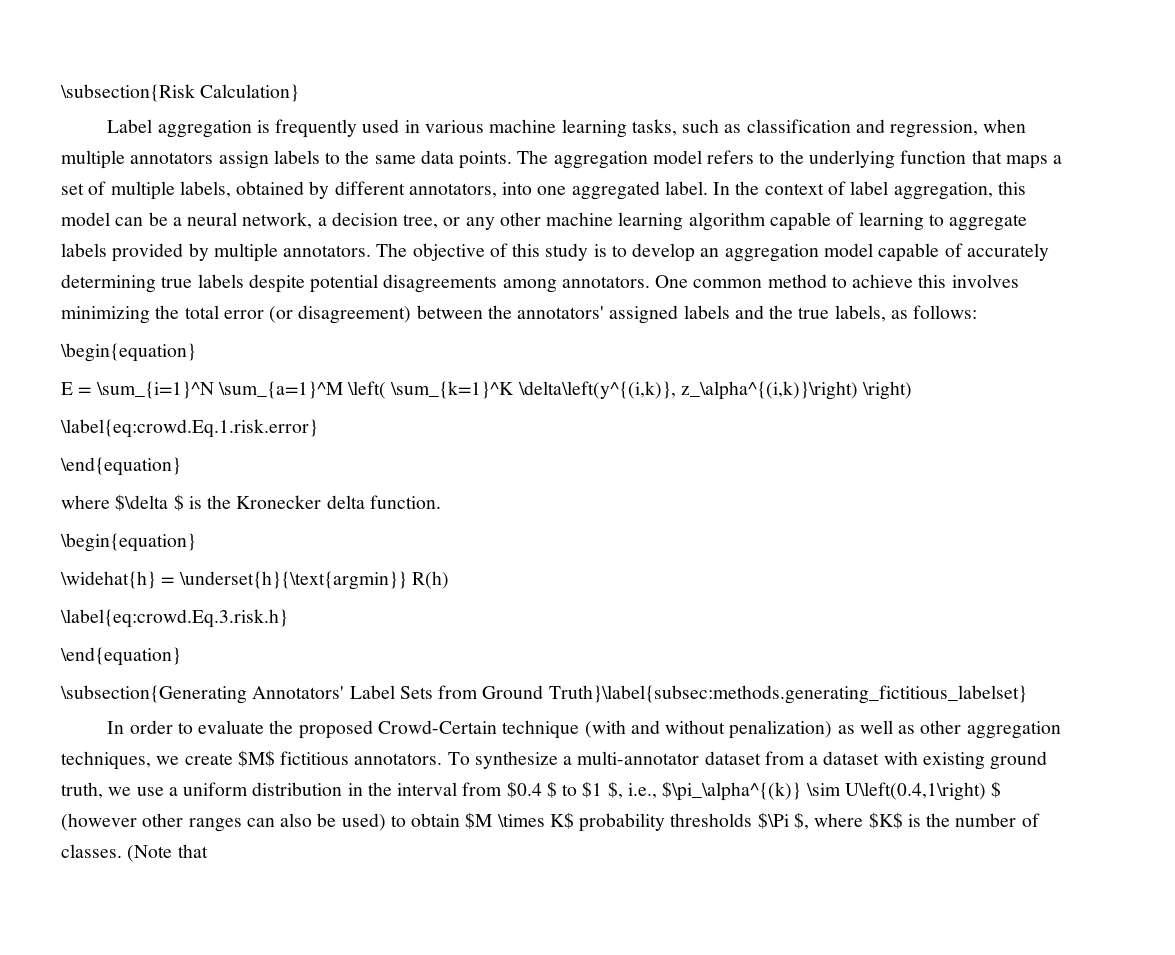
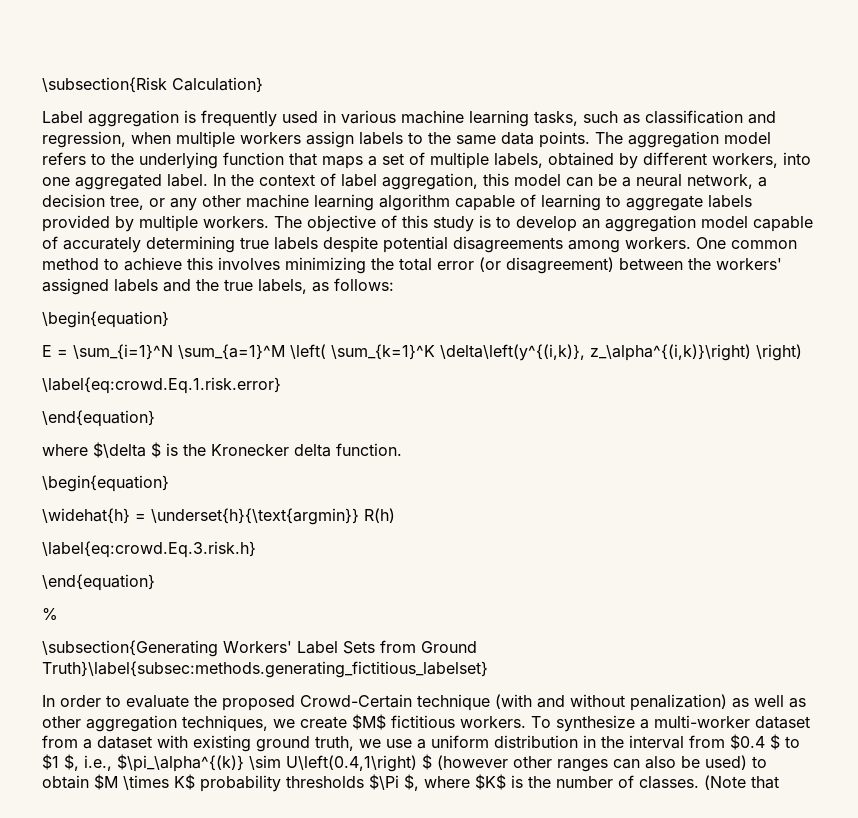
- Label aggregation is frequently used in various machine learning tasks, such as classification and regression, when multiple annotators assign labels to the same data points.
+ Label aggregation is frequently used in various machine learning tasks, such as classification and regression, when multiple workers assign labels to the same data points.
- The aggregation model refers to the underlying function that maps a set of multiple labels, obtained by different annotators, into one aggregated label.
+ The aggregation model refers to the underlying function that maps a set of multiple labels, obtained by different workers, into one aggregated label.
- In the context of label aggregation, this model can be a neural network, a decision tree, or any other machine learning algorithm capable of learning to aggregate labels provided by multiple annotators.
+ In the context of label aggregation, this model can be a neural network, a decision tree, or any other machine learning algorithm capable of learning to aggregate labels provided by multiple workers.
- The objective of this study is to develop an aggregation model capable of accurately determining true labels despite potential disagreements among annotators.
+ The objective of this study is to develop an aggregation model capable of accurately determining true labels despite potential disagreements among workers.
- One common method to achieve this involves minimizing the total error (or disagreement) between the annotators' assigned labels and the true labels, as follows:
+ One common method to achieve this involves minimizing the total error (or disagreement) between the workers' assigned labels and the true labels, as follows:
+ %
- \subsection{Generating Annotators' Label Sets from Ground Truth}\label{subsec:methods.generating_fictitious_labelset}
+ \subsection{Generating Workers' Label Sets from Ground Truth}\label{subsec:methods.generating_fictitious_labelset}
- In order to evaluate the proposed Crowd-Certain technique (with and without penalization) as well as other aggregation techniques, we create $M$ fictitious annotators.
+ In order to evaluate the proposed Crowd-Certain technique (with and without penalization) as well as other aggregation techniques, we create $M$ fictitious workers.
- To synthesize a multi-annotator dataset from a dataset with existing ground truth, we use a uniform distribution in the interval from $0.4 $ to $1 $, i.e., $\pi_\alpha^{(k)} \sim U\left(0.4,1\right) $ (however other ranges can also be used) to obtain $M \times K$ probability thresholds $\Pi $, where $K$ is the number of classes.
+ To synthesize a multi-worker dataset from a dataset with existing ground truth, we use a uniform distribution in the interval from $0.4 $ to $1 $, i.e., $\pi_\alpha^{(k)} \sim U\left(0.4,1\right) $ (however other ranges can also be used) to obtain $M \times K$ probability thresholds $\Pi $, where $K$ is the number of classes.

